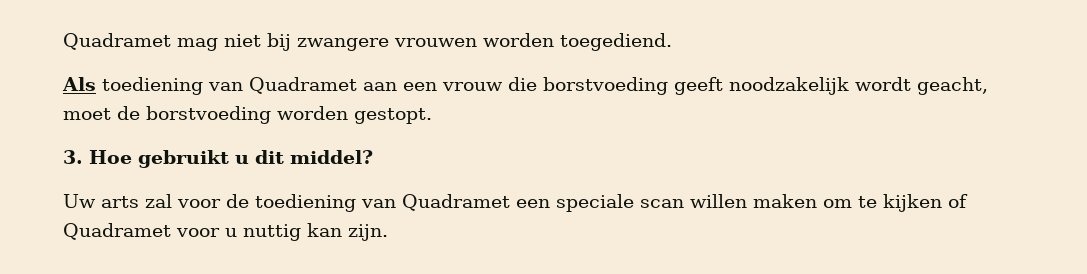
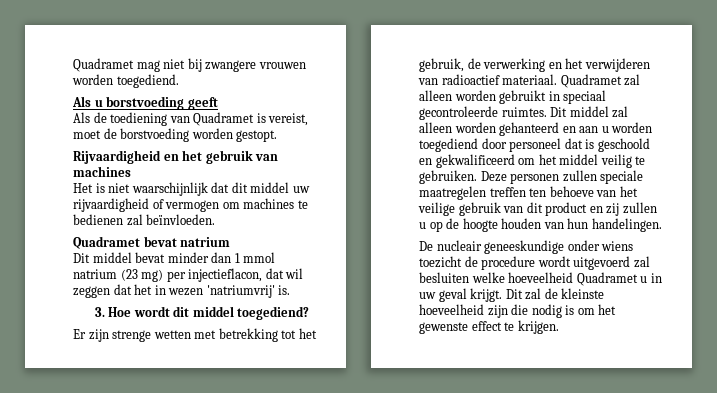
- Als toediening van Quadramet aan een vrouw die borstvoeding geeft noodzakelijk wordt geacht, moet de borstvoeding worden gestopt.
+ Als u borstvoeding geeft
+ Als de toediening van Quadramet is vereist, moet de borstvoeding worden gestopt.
- 3. Hoe gebruikt u dit middel?
- Uw arts zal voor de toediening van Quadramet een speciale scan willen maken om te kijken of Quadramet voor u nuttig kan zijn.
+ Rijvaardigheid en het gebruik van machines
+ Het is niet waarschijnlijk dat dit middel uw rijvaardigheid of vermogen om machines te bedienen zal beïnvloeden.
+ Quadramet bevat natrium
+ Dit middel bevat minder dan 1 mmol natrium (23 mg) per injectieflacon, dat wil zeggen dat het in wezen 'natriumvrij' is.
+ 3. Hoe wordt dit middel toegediend?
+ Er zijn strenge wetten met betrekking tot het gebruik, de verwerking en het verwijderen van radioactief materiaal. Quadramet zal alleen worden gebruikt in speciaal gecontroleerde ruimtes. Dit middel zal alleen worden gehanteerd en aan u worden toegediend door personeel dat is geschoold en gekwalificeerd om het middel veilig te gebruiken. Deze personen zullen speciale maatregelen treffen ten behoeve van het veilige gebruik van dit product en zij zullen u op de hoogte houden van hun handelingen.
+ De nucleair geneeskundige onder wiens toezicht de procedure wordt uitgevoerd zal besluiten welke hoeveelheid Quadramet u in uw geval krijgt. Dit zal de kleinste hoeveelheid zijn die nodig is om het gewenste effect te krijgen.

